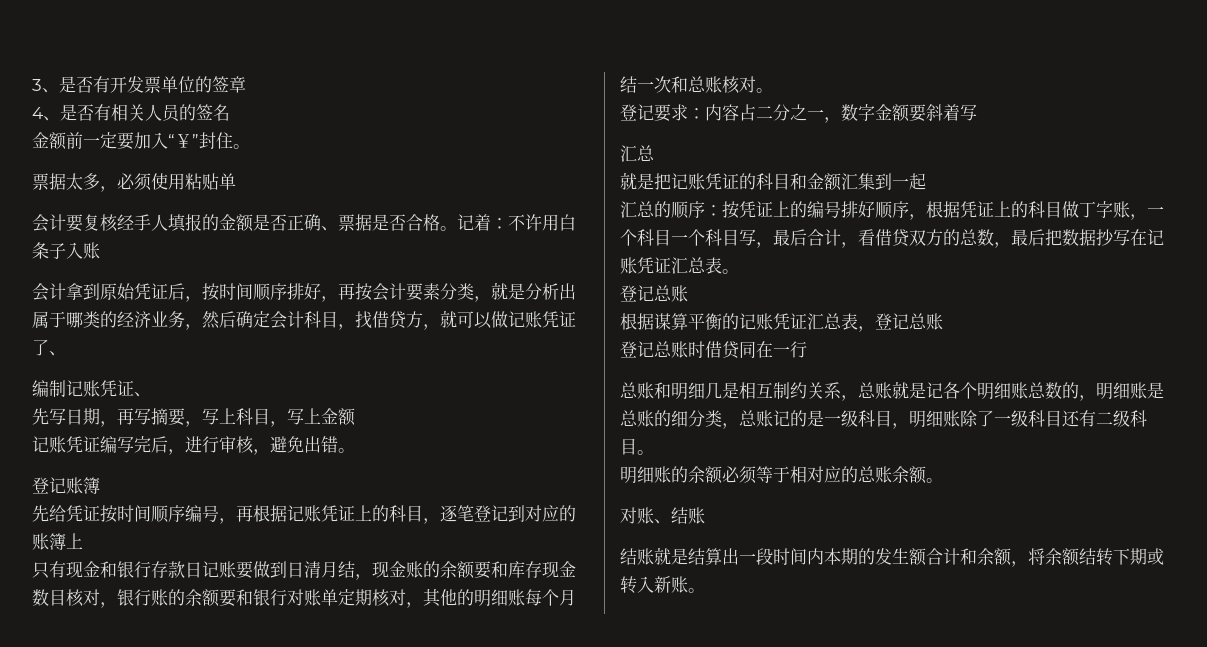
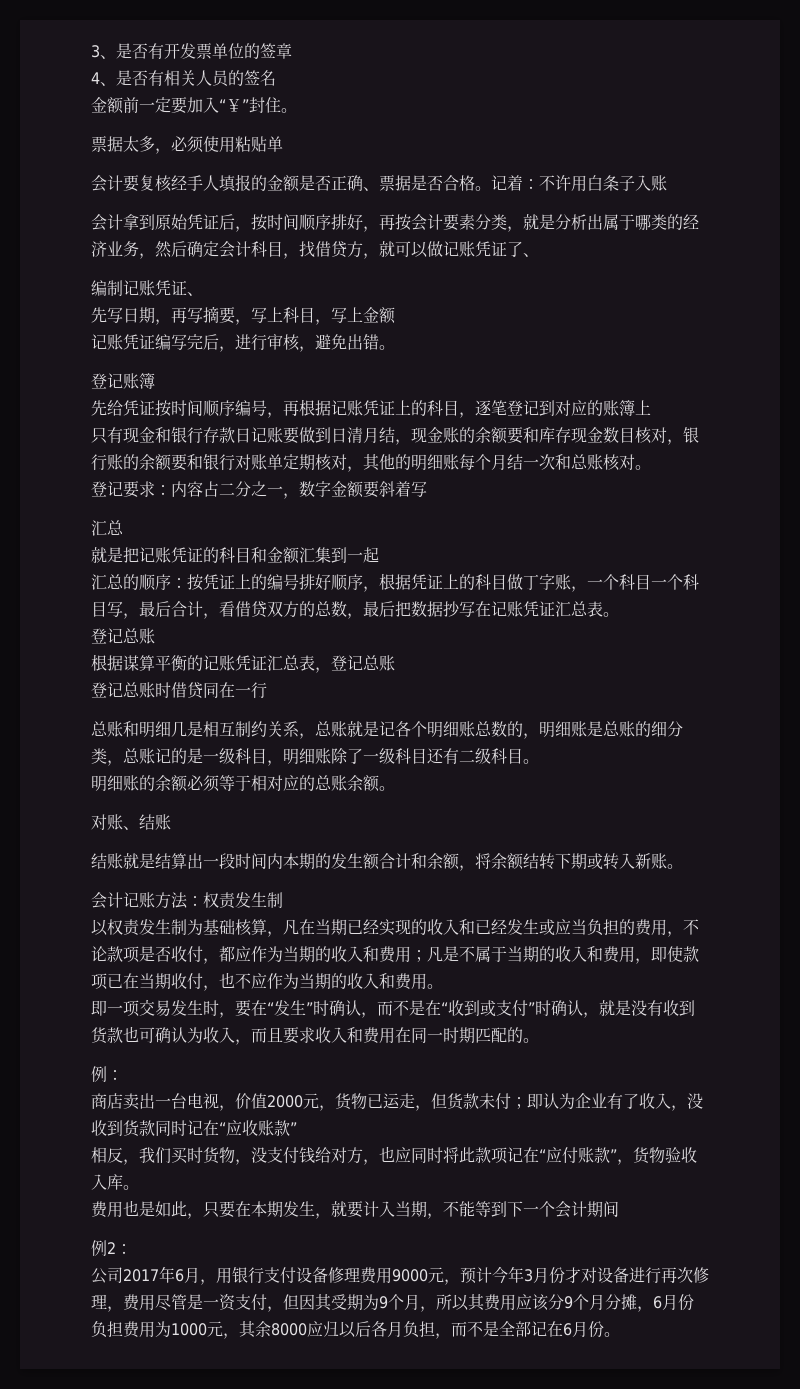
+ 会计记账方法：权责发生制
+ 以权责发生制为基础核算，凡在当期已经实现的收入和已经发生或应当负担的费用，不论款项是否收付，都应作为当期的收入和费用；凡是不属于当期的收入和费用，即使款项已在当期收付，也不应作为当期的收入和费用。
+ 即一项交易发生时，要在“发生”时确认，而不是在“收到或支付”时确认，就是没有收到货款也可确认为收入，而且要求收入和费用在同一时期匹配的。
+ 例：
+ 商店卖出一台电视，价值2000元，货物已运走，但货款未付；即认为企业有了收入，没收到货款同时记在“应收账款”
+ 相反，我们买时货物，没支付钱给对方，也应同时将此款项记在“应付账款”，货物验收入库。
+ 费用也是如此，只要在本期发生，就要计入当期，不能等到下一个会计期间
+ 例2：
+ 公司2017年6月，用银行支付设备修理费用9000元，预计今年3月份才对设备进行再次修理，费用尽管是一资支付，但因其受期为9个月，所以其费用应该分9个月分摊，6月份负担费用为1000元，其余8000应归以后各月负担，而不是全部记在6月份。

